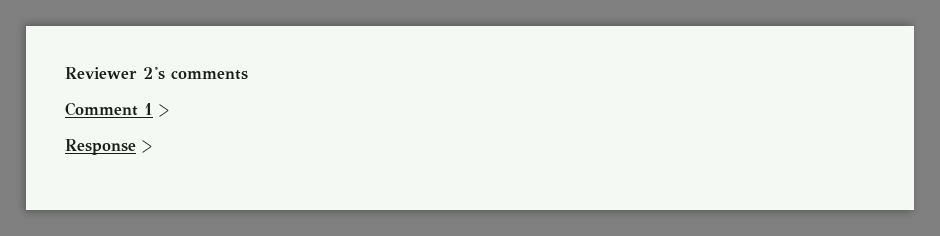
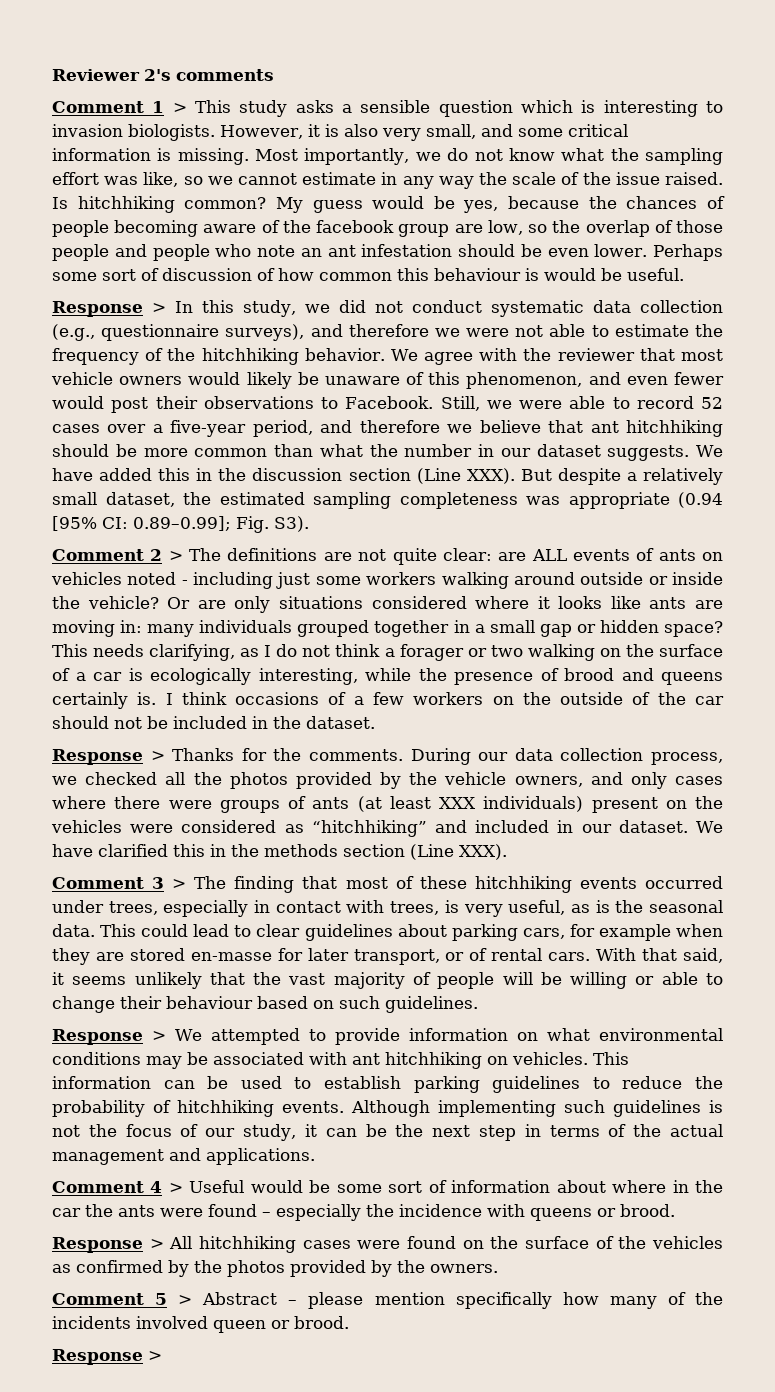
- Comment 1 >
+ Comment 1 > This study asks a sensible question which is interesting to invasion biologists. However, it is also very small, and some critical information is missing. Most importantly, we do not know what the sampling effort was like, so we cannot estimate in any way the scale of the issue raised. Is hitchhiking common? My guess would be yes, because the chances of people becoming aware of the facebook group are low, so the overlap of those people and people who note an ant infestation should be even lower. Perhaps some sort of discussion of how common this behaviour is would be useful.
+ Response > In this study, we did not conduct systematic data collection (e.g., questionnaire surveys), and therefore we were not able to estimate the frequency of the hitchhiking behavior. We agree with the reviewer that most vehicle owners would likely be unaware of this phenomenon, and even fewer would post their observations to Facebook. Still, we were able to record 52 cases over a five-year period, and therefore we believe that ant hitchhiking should be more common than what the number in our dataset suggests. We have added this in the discussion section (Line XXX). But despite a relatively small dataset, the estimated sampling completeness was appropriate (0.94 [95% CI: 0.89–0.99]; Fig. S3).
+ Comment 2 > The definitions are not quite clear: are ALL events of ants on vehicles noted - including just some workers walking around outside or inside the vehicle? Or are only situations considered where it looks like ants are moving in: many individuals grouped together in a small gap or hidden space? This needs clarifying, as I do not think a forager or two walking on the surface of a car is ecologically interesting, while the presence of brood and queens certainly is. I think occasions of a few workers on the outside of the car should not be included in the dataset.
+ Response > Thanks for the comments. During our data collection process, we checked all the photos provided by the vehicle owners, and only cases where there were groups of ants (at least XXX individuals) present on the vehicles were considered as “hitchhiking” and included in our dataset. We have clarified this in the methods section (Line XXX).
+ Comment 3 > The finding that most of these hitchhiking events occurred under trees, especially in contact with trees, is very useful, as is the seasonal data. This could lead to clear guidelines about parking cars, for example when they are stored en-masse for later transport, or of rental cars. With that said, it seems unlikely that the vast majority of people will be willing or able to change their behaviour based on such guidelines.
+ Response > We attempted to provide information on what environmental conditions may be associated with ant hitchhiking on vehicles. This information can be used to establish parking guidelines to reduce the probability of hitchhiking events. Although implementing such guidelines is not the focus of our study, it can be the next step in terms of the actual management and applications.
+ Comment 4 > Useful would be some sort of information about where in the car the ants were found – especially the incidence with queens or brood.
+ Response > All hitchhiking cases were found on the surface of the vehicles as confirmed by the photos provided by the owners.
+ Comment 5 > Abstract – please mention specifically how many of the incidents involved queen or brood.

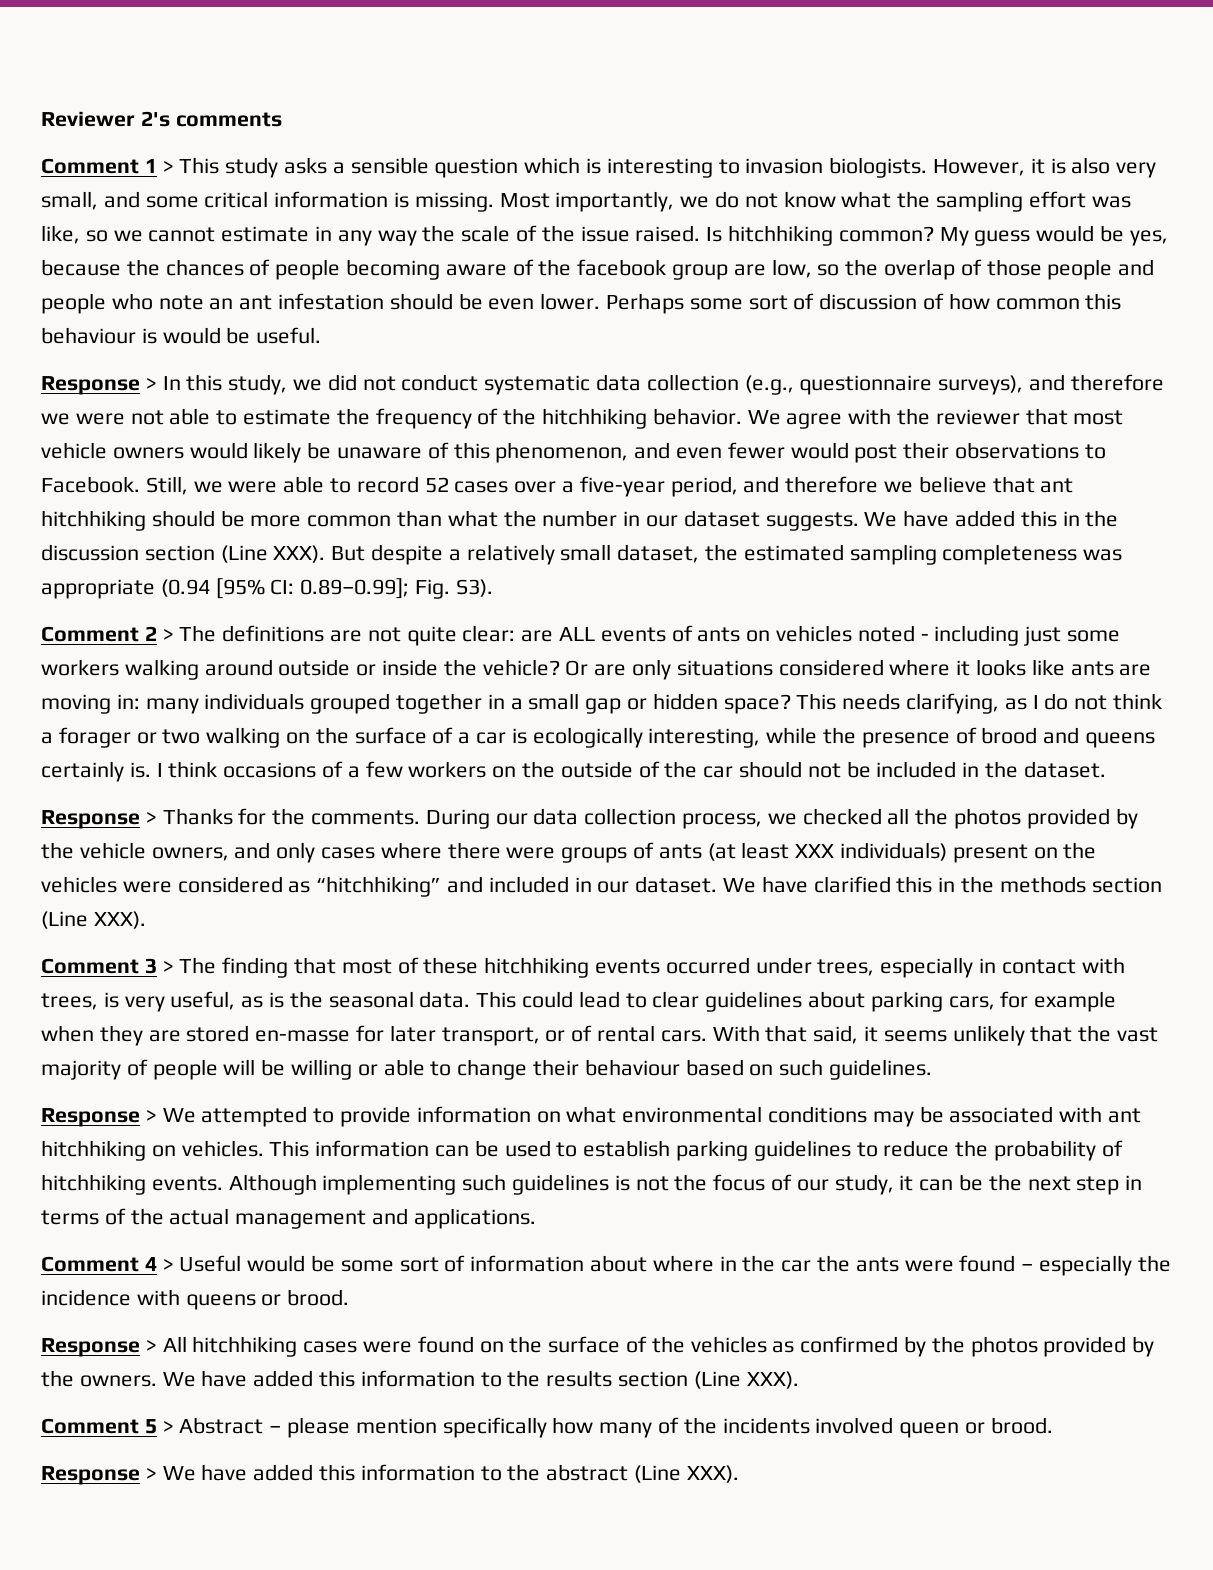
+ We have added this information to the results section (Line XXX).
  Comment 5 > Abstract – please mention specifically how many of the incidents involved queen or brood.
- Response >
+ Response > We have added this information to the abstract (Line XXX).

